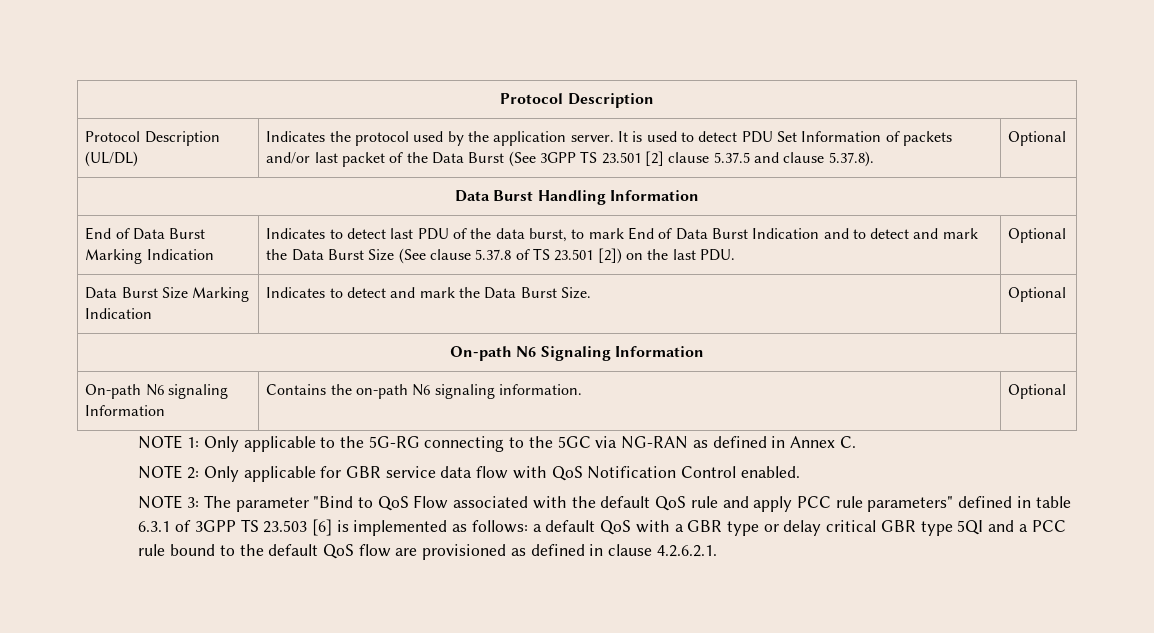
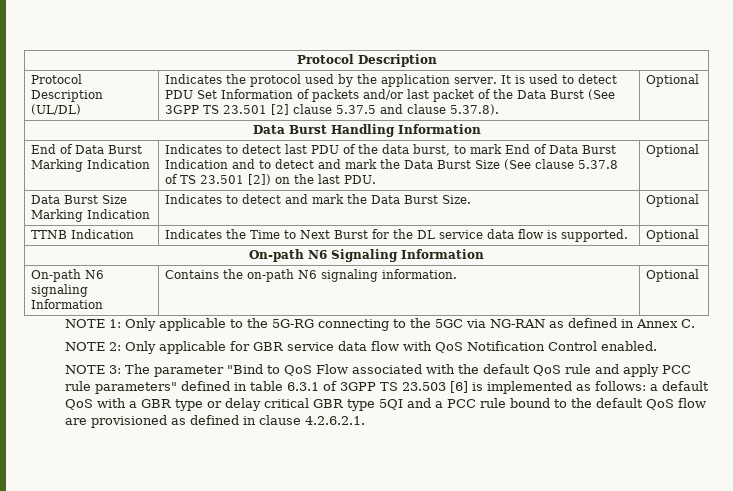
+ TTNB Indication | Indicates the Time to Next Burst for the DL service data flow is supported. | Optional

